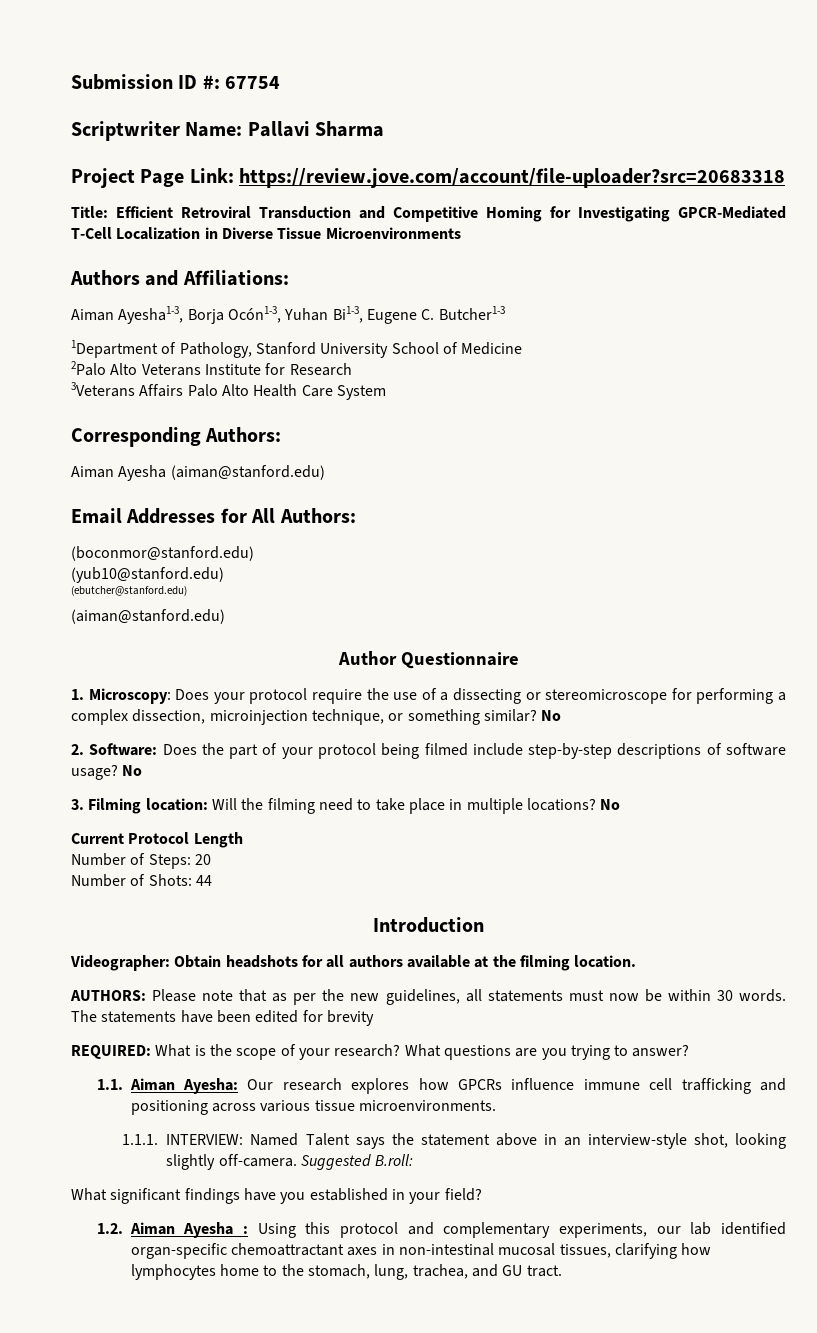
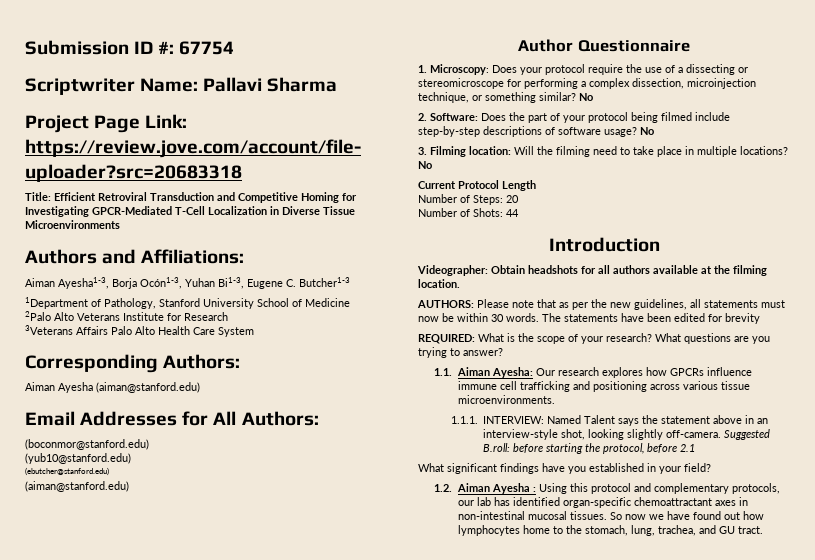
- Suggested B.roll:
+ Suggested B.roll: before starting the protocol, before 2.1
- 1.2. Aiman Ayesha : Using this protocol and complementary experiments, our lab identified organ-specific chemoattractant axes in non-intestinal mucosal tissues, clarifying how lymphocytes home to the stomach, lung, trachea, and GU tract.
+ 1.2. Aiman Ayesha : Using this protocol and complementary protocols, our lab has identified organ-specific chemoattractant axes in non-intestinal mucosal tissues. So now we have found out how lymphocytes home to the stomach, lung, trachea, and GU tract.

